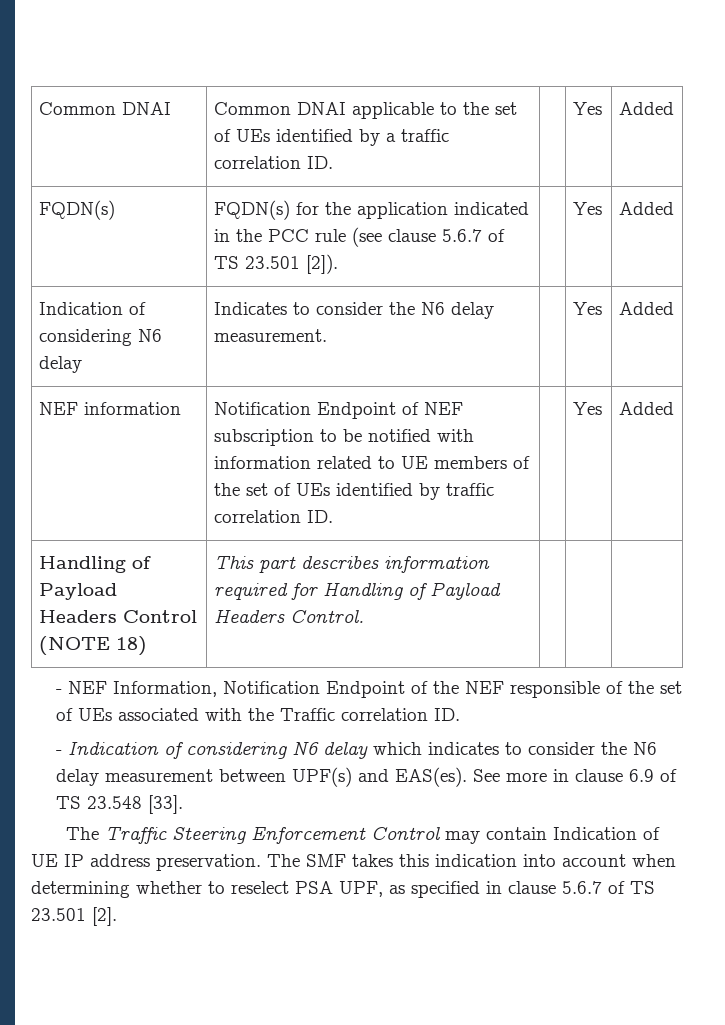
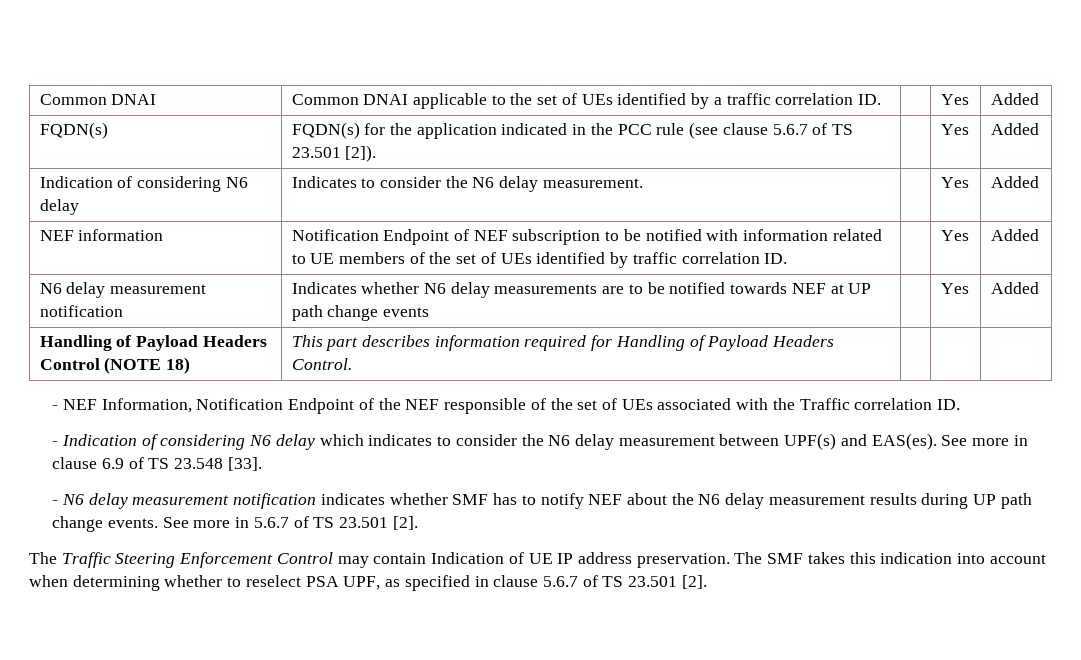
+ N6 delay measurement notification | Indicates whether N6 delay measurements are to be notified towards NEF at UP path change events | | Yes | Added
+ - N6 delay measurement notification indicates whether SMF has to notify NEF about the N6 delay measurement results during UP path change events. See more in 5.6.7 of TS 23.501 [2].

